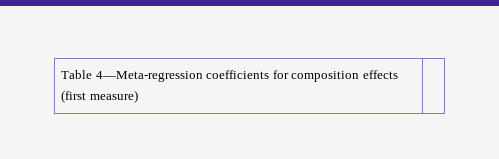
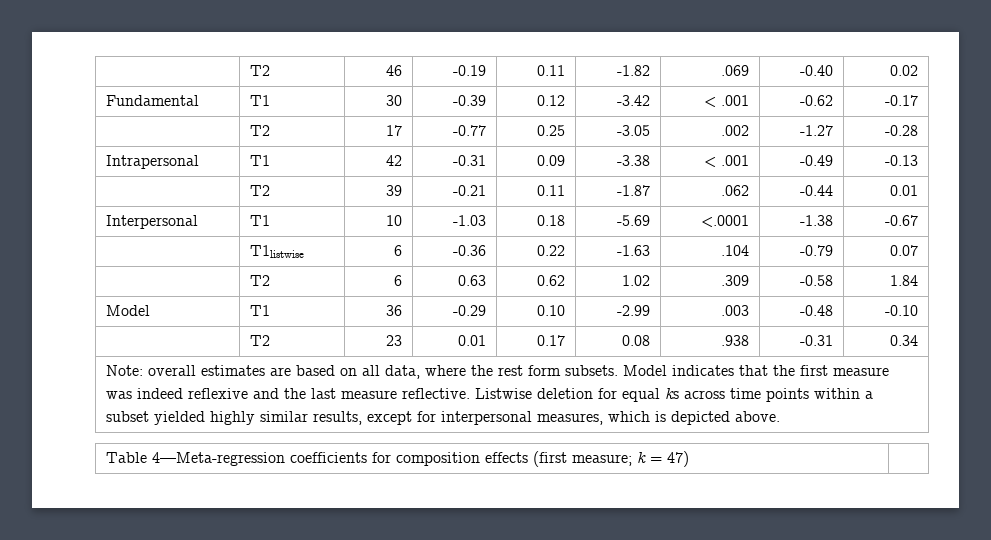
+ | T2 | 46 | -0.19 | 0.11 | -1.82 | .069 | -0.40 | 0.02
+ Fundamental | T1 | 30 | -0.39 | 0.12 | -3.42 | < .001 | -0.62 | -0.17
+ | T2 | 17 | -0.77 | 0.25 | -3.05 | .002 | -1.27 | -0.28
+ Intrapersonal | T1 | 42 | -0.31 | 0.09 | -3.38 | < .001 | -0.49 | -0.13
+ | T2 | 39 | -0.21 | 0.11 | -1.87 | .062 | -0.44 | 0.01
+ Interpersonal | T1 | 10 | -1.03 | 0.18 | -5.69 | <.0001 | -1.38 | -0.67
+ | T1listwise | 6 | -0.36 | 0.22 | -1.63 | .104 | -0.79 | 0.07
+ | T2 | 6 | 0.63 | 0.62 | 1.02 | .309 | -0.58 | 1.84
+ Model | T1 | 36 | -0.29 | 0.10 | -2.99 | .003 | -0.48 | -0.10
+ | T2 | 23 | 0.01 | 0.17 | 0.08 | .938 | -0.31 | 0.34
+ Note: overall estimates are based on all data, where the rest form subsets. Model indicates that the first measure was indeed reflexive and the last measure reflective. Listwise deletion for equal ks across time points within a subset yielded highly similar results, except for interpersonal measures, which is depicted above.
- Table 4—Meta-regression coefficients for composition effects (first measure) |
+ Table 4—Meta-regression coefficients for composition effects (first measure; k = 47) |

